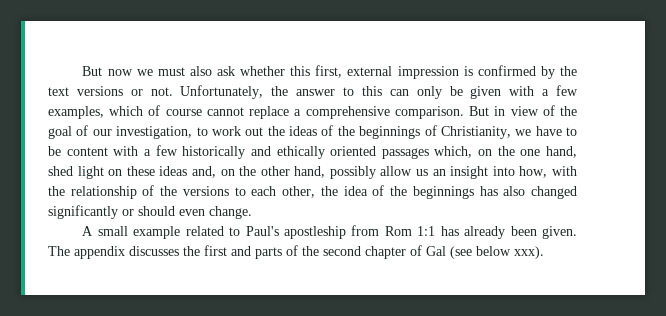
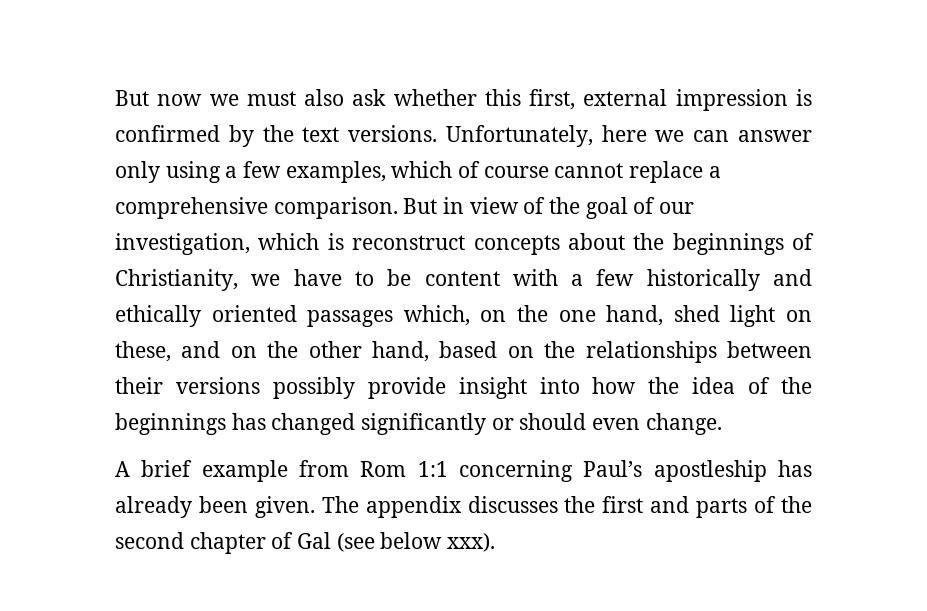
- But now we must also ask whether this first, external impression is confirmed by the text versions or not. Unfortunately, the answer to this can only be given with a few examples, which of course cannot replace a comprehensive comparison.
+ But now we must also ask whether this first, external impression is confirmed by the text versions. Unfortunately, here we can answer only using a few examples, which of course cannot replace a comprehensive comparison.
- But in view of the goal of our investigation, to work out the ideas of the beginnings of Christianity, we have to be content with a few historically and ethically oriented passages which, on the one hand, shed light on these ideas and, on the other hand, possibly allow us an insight into how, with the relationship of the versions to each other, the idea of the beginnings has also changed significantly or should even change.
+ But in view of the goal of our investigation, which is reconstruct concepts about the beginnings of Christianity, we have to be content with a few historically and ethically oriented passages which, on the one hand, shed light on these, and on the other hand, based on the relationships between their versions possibly provide insight into how the idea of the beginnings has changed significantly or should even change.
- A small example related to Paul's apostleship from Rom 1:1 has already been given.
+ A brief example from Rom 1:1 concerning Paul’s apostleship has already been given.

